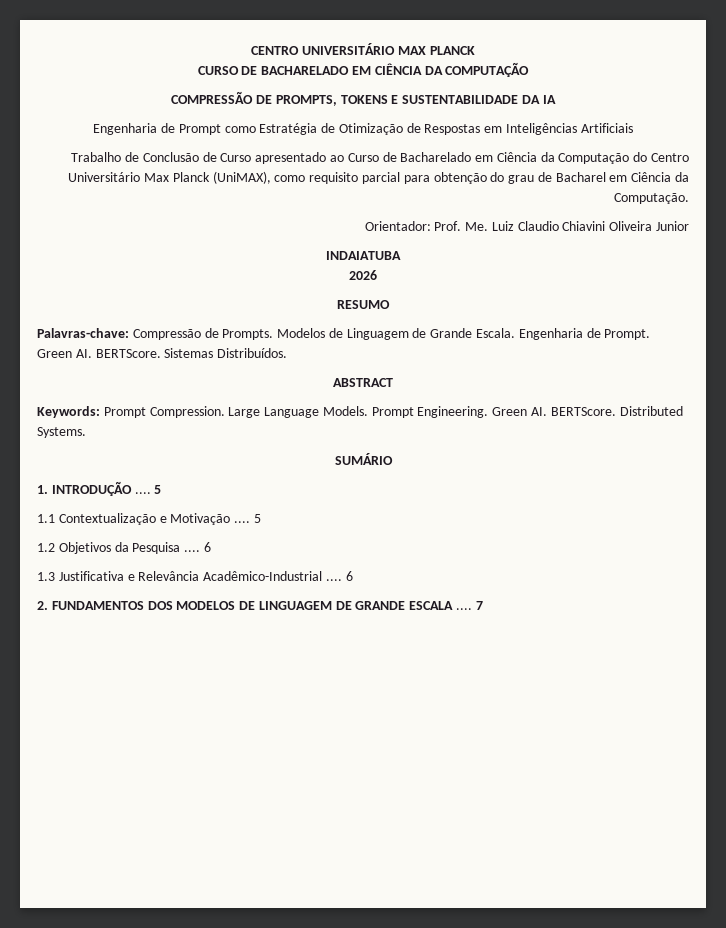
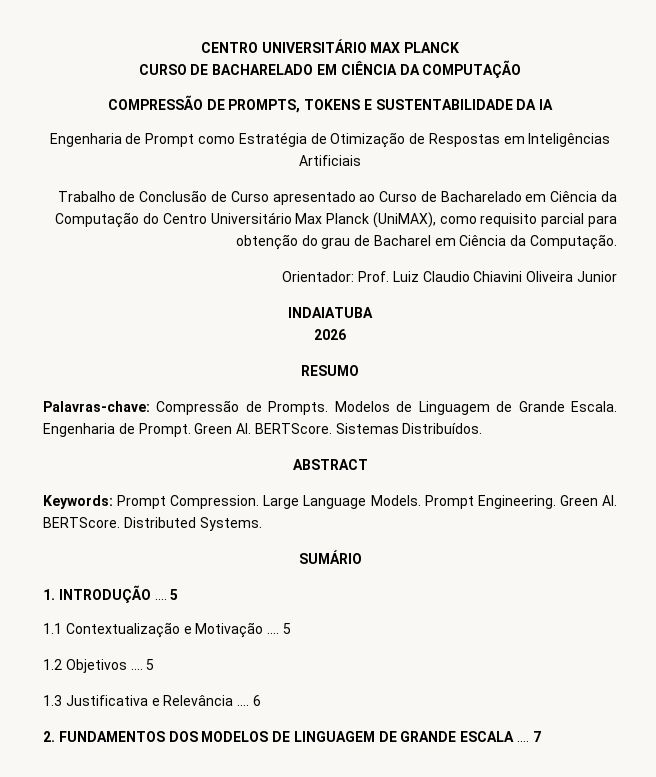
- Orientador: Prof. Me. Luiz Claudio Chiavini Oliveira Junior
+ Orientador: Prof. Luiz Claudio Chiavini Oliveira Junior
- 1.2 Objetivos da Pesquisa .... 6
+ 1.2 Objetivos .... 5
- 1.3 Justificativa e Relevância Acadêmico-Industrial ....
+ 1.3 Justificativa e Relevância ....

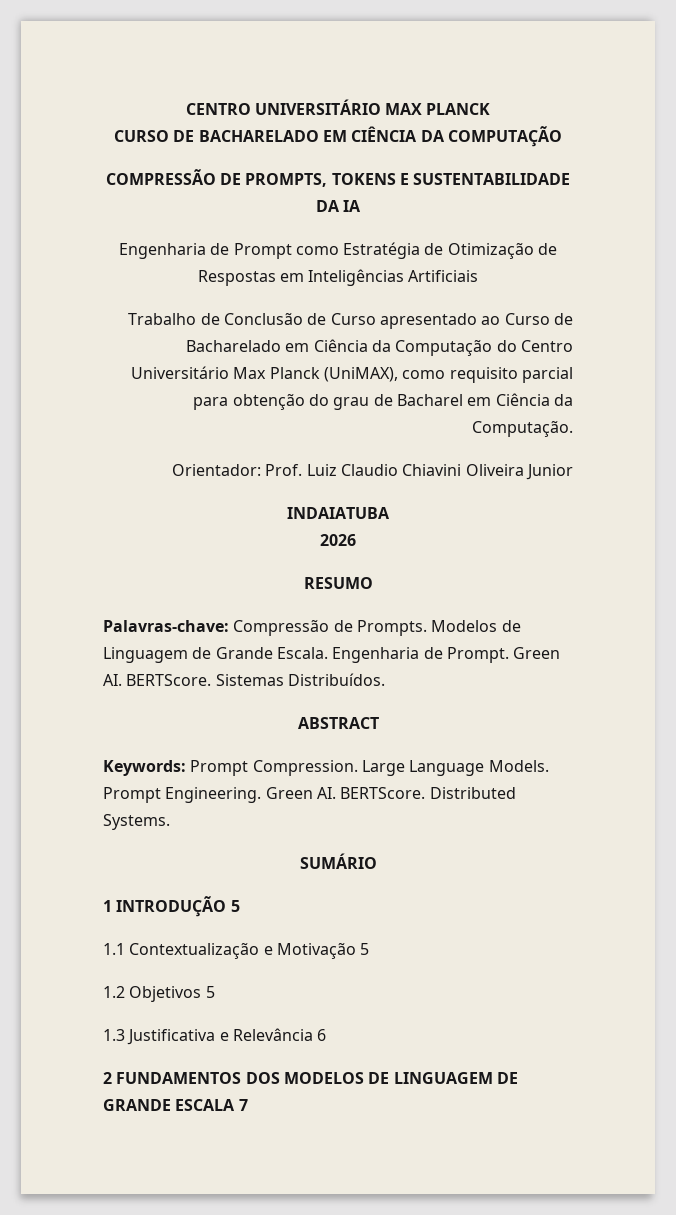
- 1. INTRODUÇÃO .... 5
+ 1 INTRODUÇÃO 5
- 1.1 Contextualização e Motivação .... 5
+ 1.1 Contextualização e Motivação 5
- 1.2 Objetivos .... 5
+ 1.2 Objetivos 5
- 1.3 Justificativa e Relevância .... 6
+ 1.3 Justificativa e Relevância 6
- 2. FUNDAMENTOS DOS MODELOS DE LINGUAGEM DE GRANDE ESCALA .... 7
+ 2 FUNDAMENTOS DOS MODELOS DE LINGUAGEM DE GRANDE ESCALA 7

